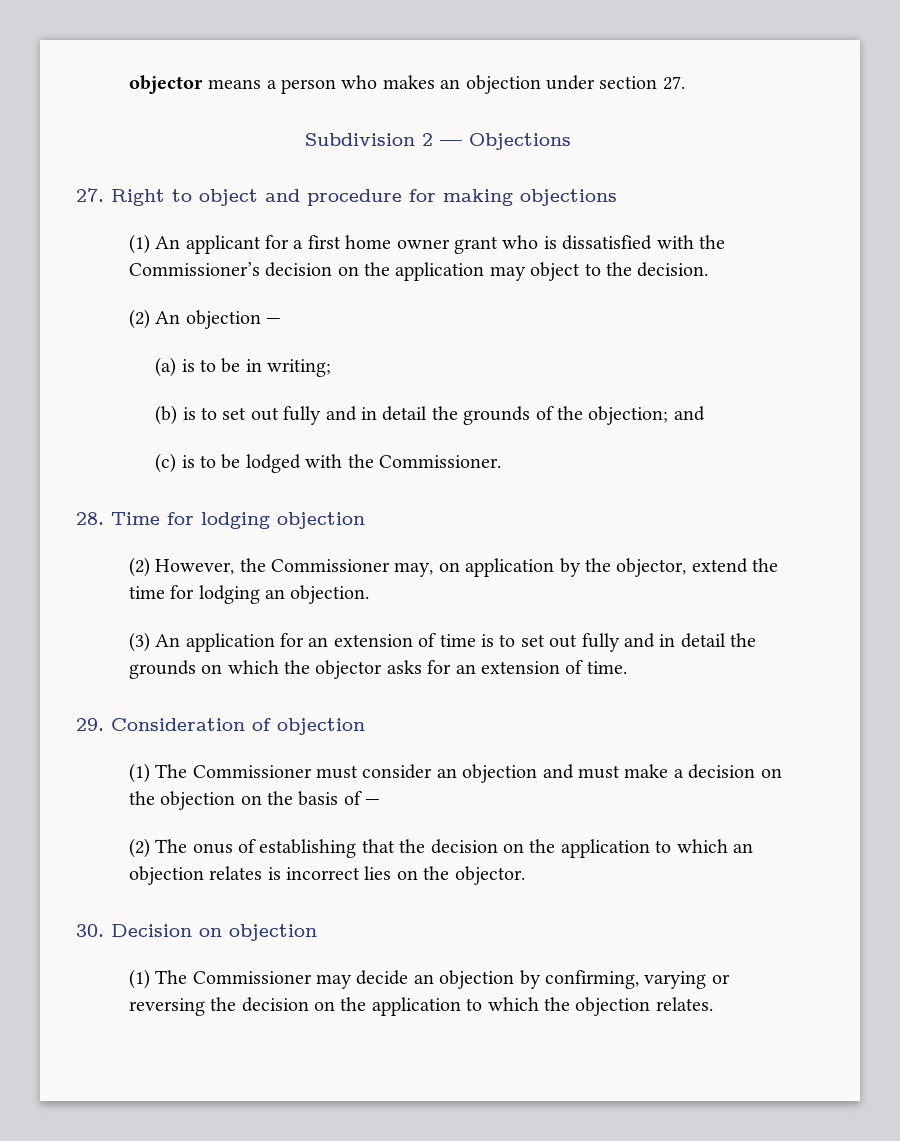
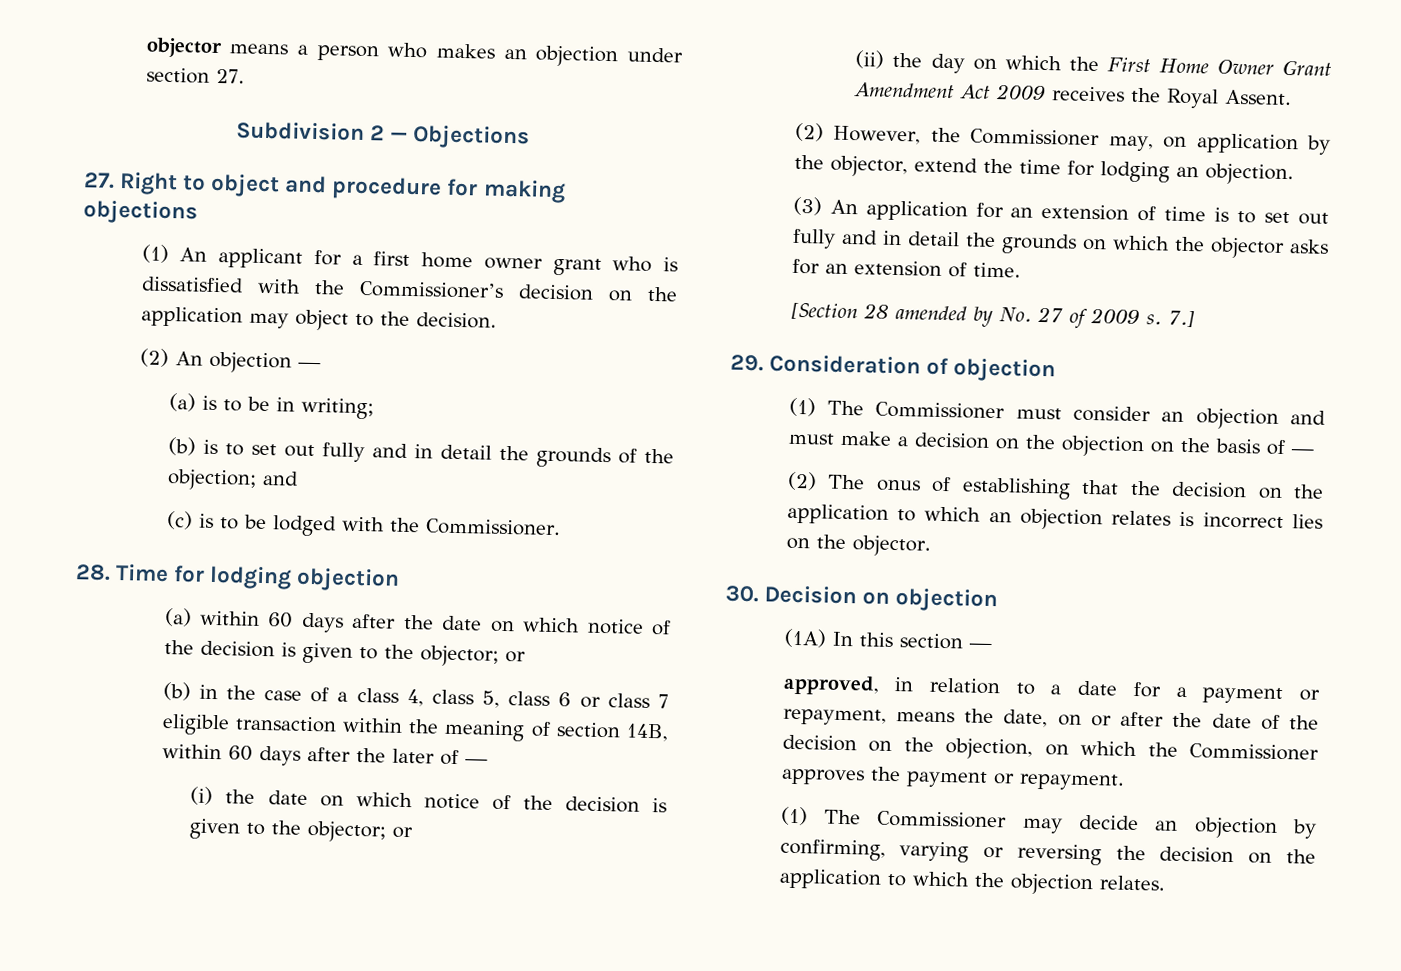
+ (a) within 60 days after the date on which notice of the decision is given to the objector; or
+ (b) in the case of a class 4, class 5, class 6 or class 7 eligible transaction within the meaning of section 14B, within 60 days after the later of —
+ (i) the date on which notice of the decision is given to the objector; or
+ (ii) the day on which the First Home Owner Grant Amendment Act 2009 receives the Royal Assent.
+ [Section 28 amended by No. 27 of 2009 s. 7.]
+ (1A) In this section —
+ approved, in relation to a date for a payment or repayment, means the date, on or after the date of the decision on the objection, on which the Commissioner approves the payment or repayment.

